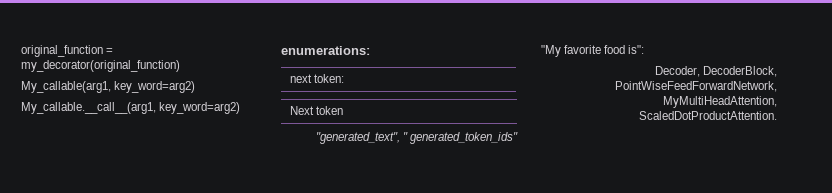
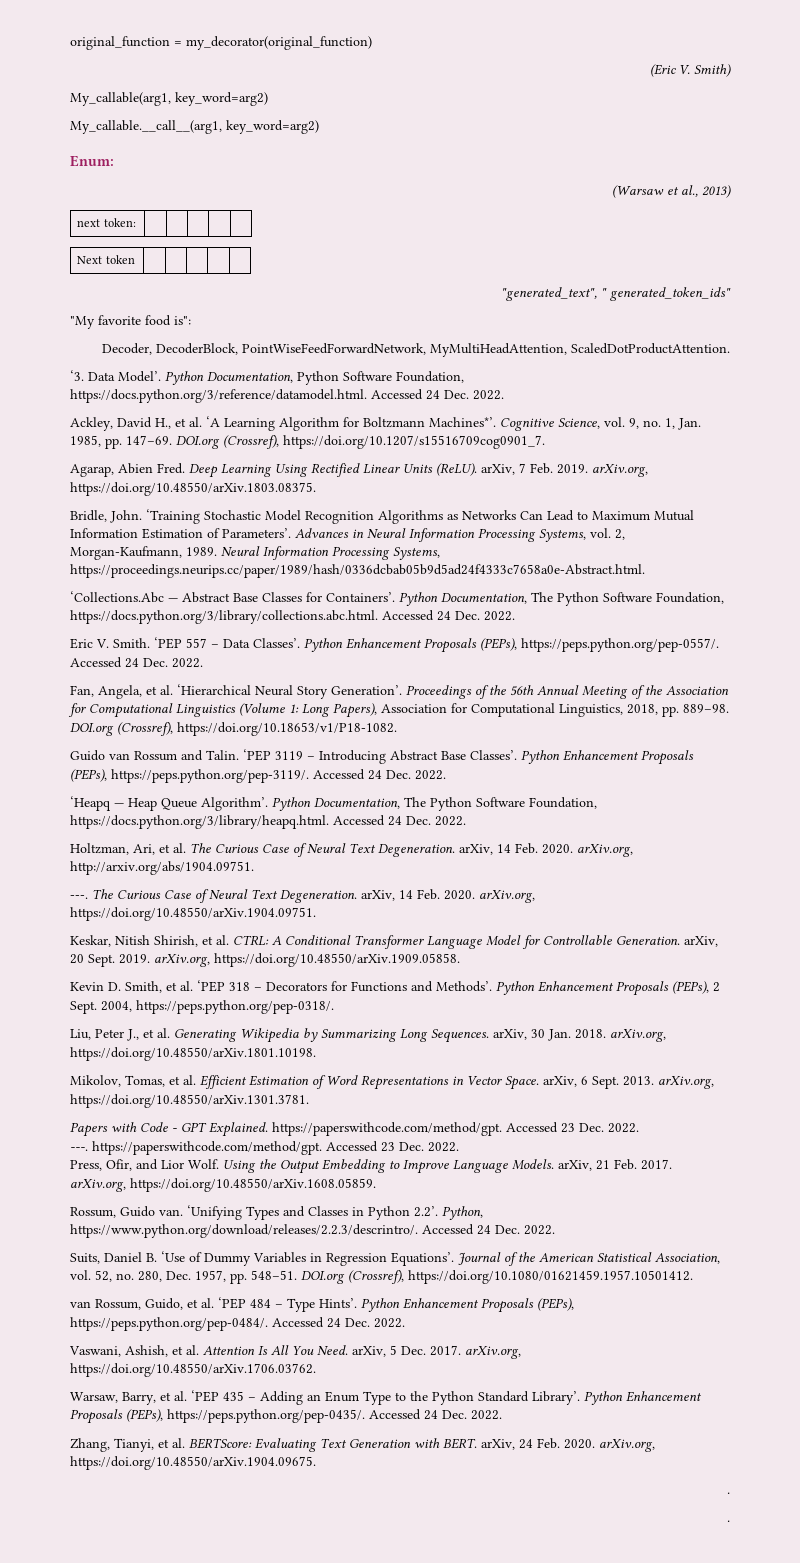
+ (Eric V. Smith)
- enumerations:
+ Enum:
+ (Warsaw et al., 2013)
+ ‘3. Data Model’. Python Documentation, Python Software Foundation, https://docs.python.org/3/reference/datamodel.html. Accessed 24 Dec. 2022.
+ Ackley, David H., et al. ‘A Learning Algorithm for Boltzmann Machines*’. Cognitive Science, vol. 9, no. 1, Jan. 1985, pp. 147–69. DOI.org (Crossref), https://doi.org/10.1207/s15516709cog0901_7.
+ Agarap, Abien Fred. Deep Learning Using Rectified Linear Units (ReLU). arXiv, 7 Feb. 2019. arXiv.org, https://doi.org/10.48550/arXiv.1803.08375.
+ Bridle, John. ‘Training Stochastic Model Recognition Algorithms as Networks Can Lead to Maximum Mutual Information Estimation of Parameters’. Advances in Neural Information Processing Systems, vol. 2, Morgan-Kaufmann, 1989. Neural Information Processing Systems, https://proceedings.neurips.cc/paper/1989/hash/0336dcbab05b9d5ad24f4333c7658a0e-Abstract.html.
+ ‘Collections.Abc — Abstract Base Classes for Containers’. Python Documentation, The Python Software Foundation, https://docs.python.org/3/library/collections.abc.html. Accessed 24 Dec. 2022.
+ Eric V. Smith. ‘PEP 557 – Data Classes’. Python Enhancement Proposals (PEPs), https://peps.python.org/pep-0557/. Accessed 24 Dec. 2022.
+ Fan, Angela, et al. ‘Hierarchical Neural Story Generation’. Proceedings of the 56th Annual Meeting of the Association for Computational Linguistics (Volume 1: Long Papers), Association for Computational Linguistics, 2018, pp. 889–98. DOI.org (Crossref), https://doi.org/10.18653/v1/P18-1082.
+ Guido van Rossum and Talin. ‘PEP 3119 – Introducing Abstract Base Classes’. Python Enhancement Proposals (PEPs), https://peps.python.org/pep-3119/. Accessed 24 Dec. 2022.
+ ‘Heapq — Heap Queue Algorithm’. Python Documentation, The Python Software Foundation, https://docs.python.org/3/library/heapq.html. Accessed 24 Dec. 2022.
+ Holtzman, Ari, et al. The Curious Case of Neural Text Degeneration. arXiv, 14 Feb. 2020. arXiv.org, http://arxiv.org/abs/1904.09751.
+ ---. The Curious Case of Neural Text Degeneration. arXiv, 14 Feb. 2020. arXiv.org, https://doi.org/10.48550/arXiv.1904.09751.
+ Keskar, Nitish Shirish, et al. CTRL: A Conditional Transformer Language Model for Controllable Generation. arXiv, 20 Sept. 2019. arXiv.org, https://doi.org/10.48550/arXiv.1909.05858.
+ Kevin D. Smith, et al. ‘PEP 318 – Decorators for Functions and Methods’. Python Enhancement Proposals (PEPs), 2 Sept. 2004, https://peps.python.org/pep-0318/.
+ Liu, Peter J., et al. Generating Wikipedia by Summarizing Long Sequences. arXiv, 30 Jan. 2018. arXiv.org, https://doi.org/10.48550/arXiv.1801.10198.
+ Mikolov, Tomas, et al. Efficient Estimation of Word Representations in Vector Space. arXiv, 6 Sept. 2013. arXiv.org, https://doi.org/10.48550/arXiv.1301.3781.
+ Papers with Code - GPT Explained. https://paperswithcode.com/method/gpt. Accessed 23 Dec. 2022.
+ ---. https://paperswithcode.com/method/gpt. Accessed 23 Dec. 2022.
+ Press, Ofir, and Lior Wolf. Using the Output Embedding to Improve Language Models. arXiv, 21 Feb. 2017. arXiv.org, https://doi.org/10.48550/arXiv.1608.05859.
+ Rossum, Guido van. ‘Unifying Types and Classes in Python 2.2’. Python, https://www.python.org/download/releases/2.2.3/descrintro/. Accessed 24 Dec. 2022.
+ Suits, Daniel B. ‘Use of Dummy Variables in Regression Equations’. Journal of the American Statistical Association, vol. 52, no. 280, Dec. 1957, pp. 548–51. DOI.org (Crossref), https://doi.org/10.1080/01621459.1957.10501412.
+ van Rossum, Guido, et al. ‘PEP 484 – Type Hints’. Python Enhancement Proposals (PEPs), https://peps.python.org/pep-0484/. Accessed 24 Dec. 2022.
+ Vaswani, Ashish, et al. Attention Is All You Need. arXiv, 5 Dec. 2017. arXiv.org, https://doi.org/10.48550/arXiv.1706.03762.
+ Warsaw, Barry, et al. ‘PEP 435 – Adding an Enum Type to the Python Standard Library’. Python Enhancement Proposals (PEPs), https://peps.python.org/pep-0435/. Accessed 24 Dec. 2022.
+ Zhang, Tianyi, et al. BERTScore: Evaluating Text Generation with BERT. arXiv, 24 Feb. 2020. arXiv.org, https://doi.org/10.48550/arXiv.1904.09675.
+ .
+ .

